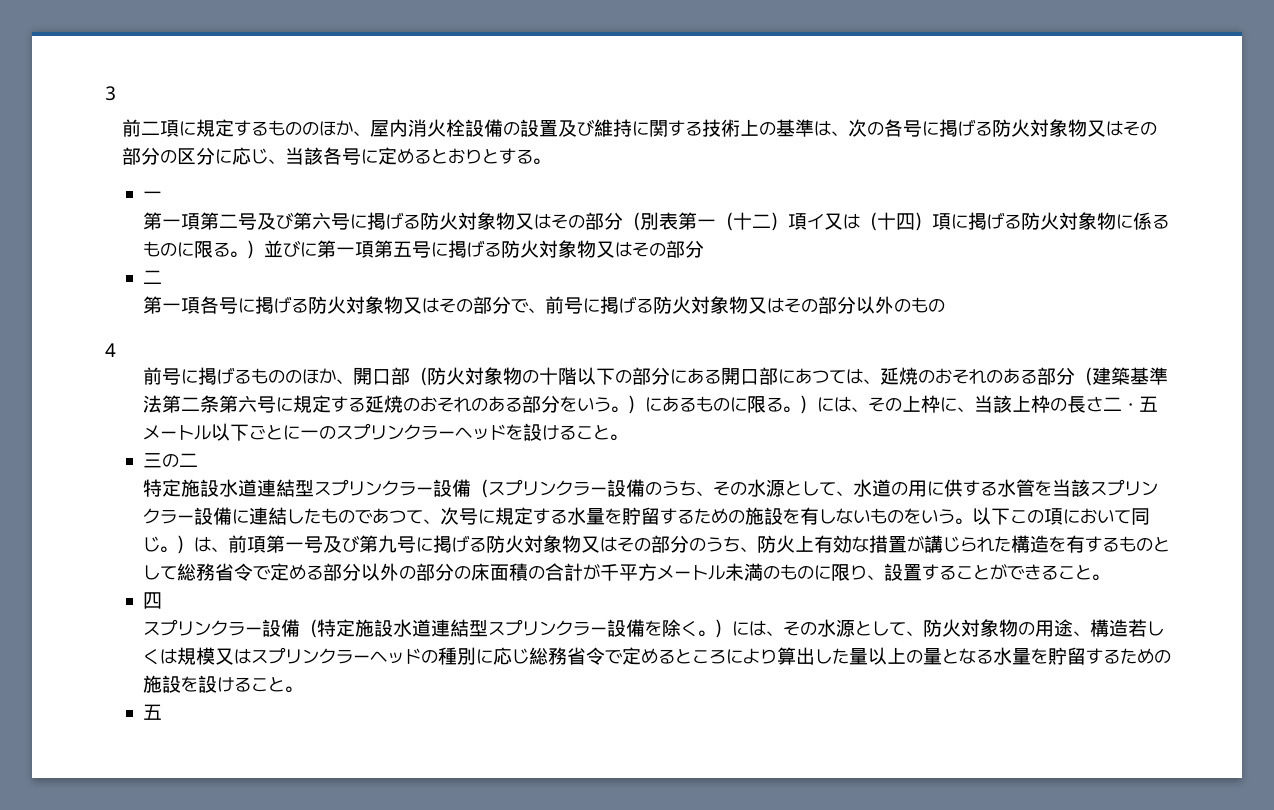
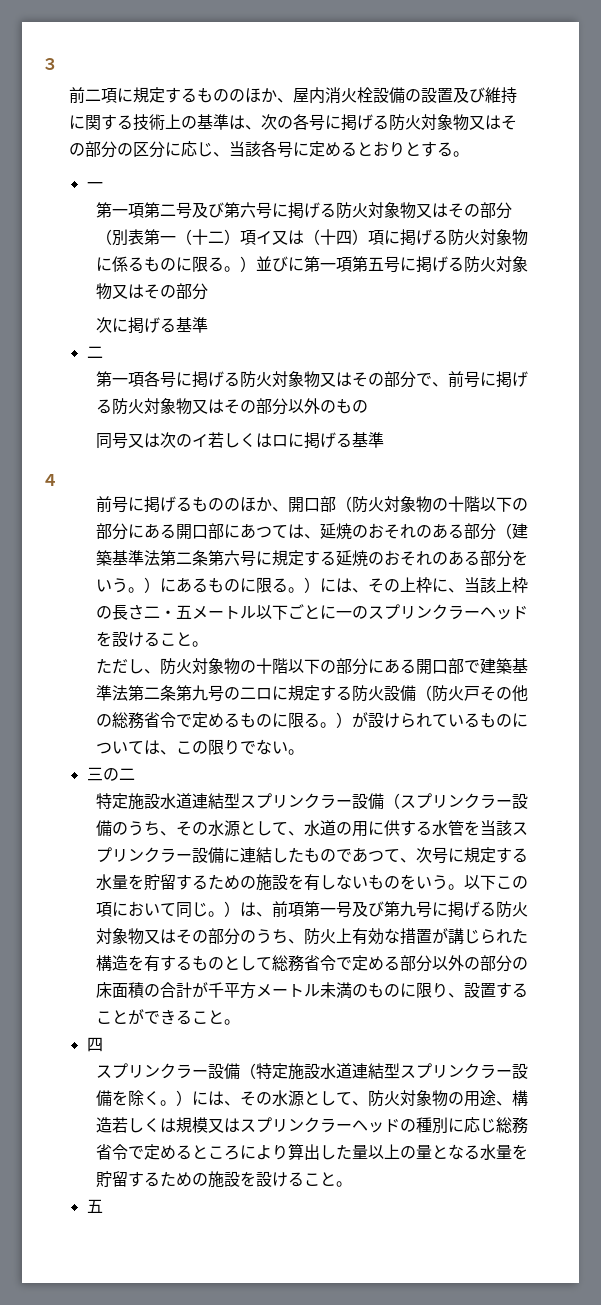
+ 次に掲げる基準
+ 同号又は次のイ若しくはロに掲げる基準
+ ただし、防火対象物の十階以下の部分にある開口部で建築基準法第二条第九号の二ロに規定する防火設備（防火戸その他の総務省令で定めるものに限る。）が設けられているものについては、この限りでない。

